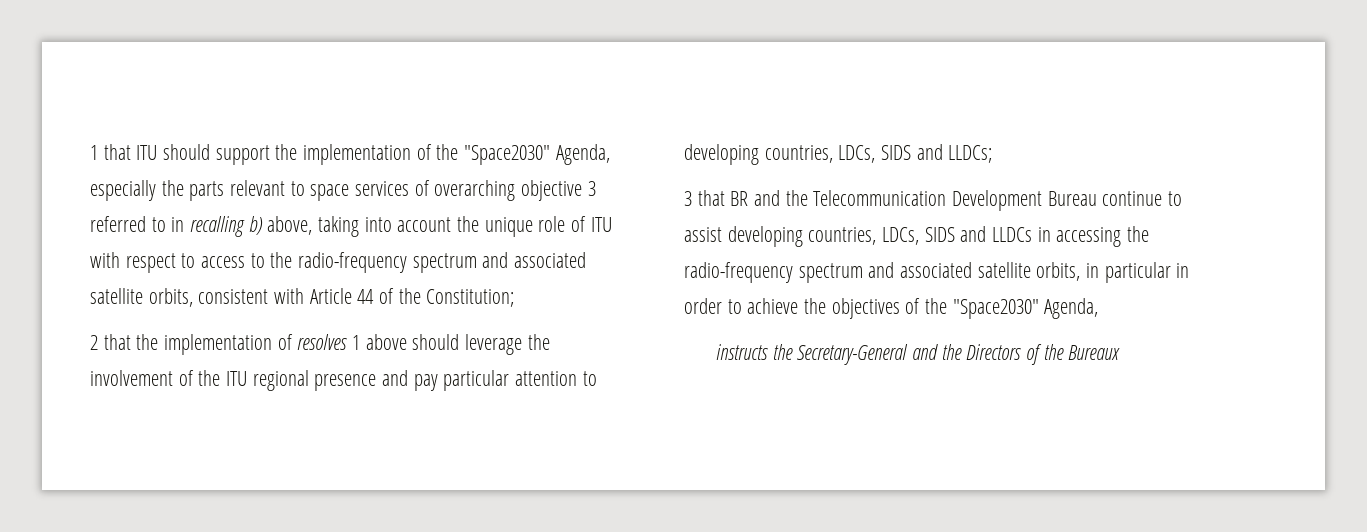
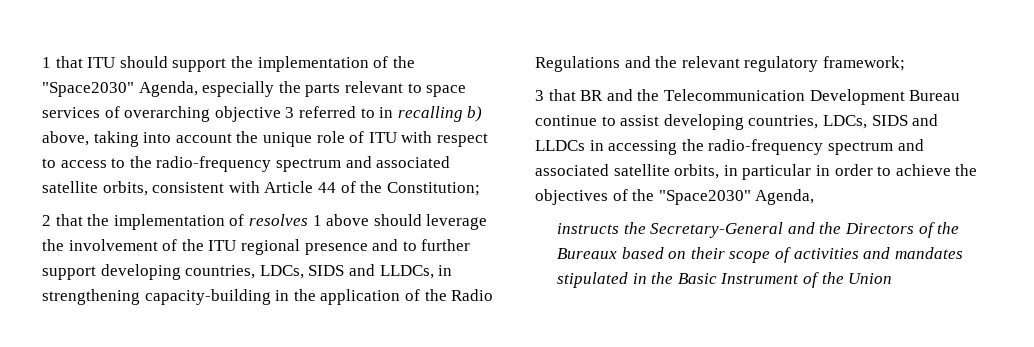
- 2 that the implementation of resolves 1 above should leverage the involvement of the ITU regional presence and pay particular attention to developing countries, LDCs, SIDS and LLDCs;
+ 2 that the implementation of resolves 1 above should leverage the involvement of the ITU regional presence and to further support developing countries, LDCs, SIDS and LLDCs, in strengthening capacity-building in the application of the Radio Regulations and the relevant regulatory framework;
- instructs the Secretary-General and the Directors of the Bureaux
+ instructs the Secretary-General and the Directors of the Bureaux based on their scope of activities and mandates stipulated in the Basic Instrument of the Union

